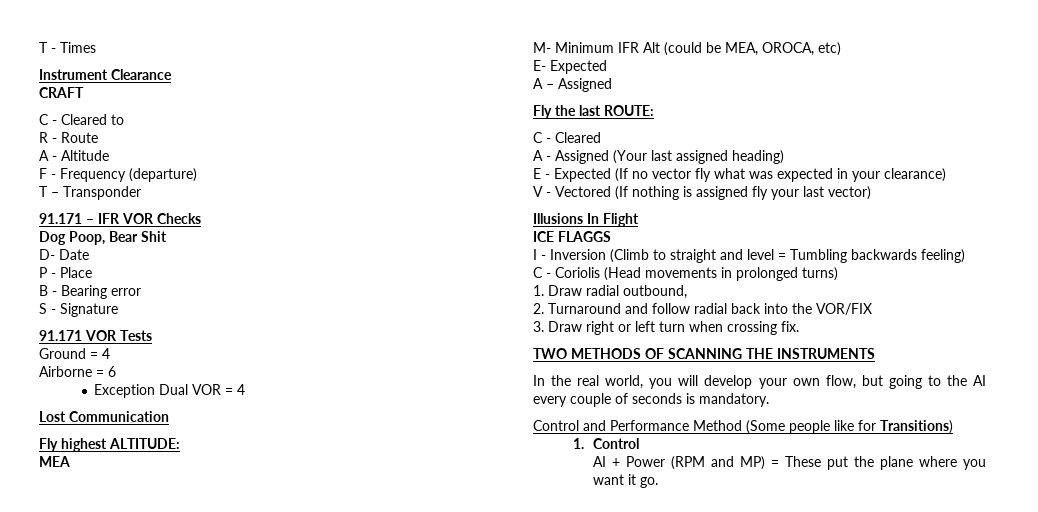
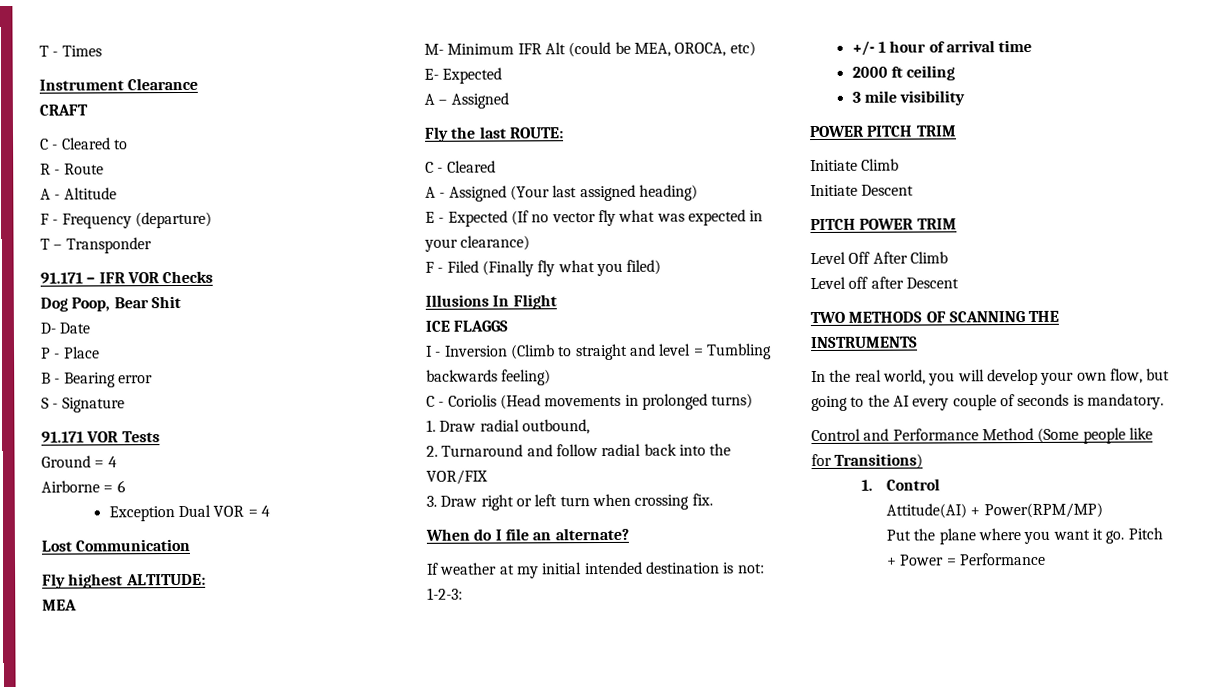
- V - Vectored (If nothing is assigned fly your last vector)
+ F - Filed (Finally fly what you filed)
+ When do I file an alternate?
+ If weather at my initial intended destination is not: 1-2-3:
+ +/- 1 hour of arrival time
+ 2000 ft ceiling
+ 3 mile visibility
+ POWER PITCH TRIM
+ Initiate Climb
+ Initiate Descent
+ PITCH POWER TRIM
+ Level Off After Climb
+ Level off after Descent
- AI + Power (RPM and MP) = These put the plane where you want it go.
+ Attitude(AI) + Power(RPM/MP)
+ Put the plane where you want it go.
+ Pitch + Power = Performance

